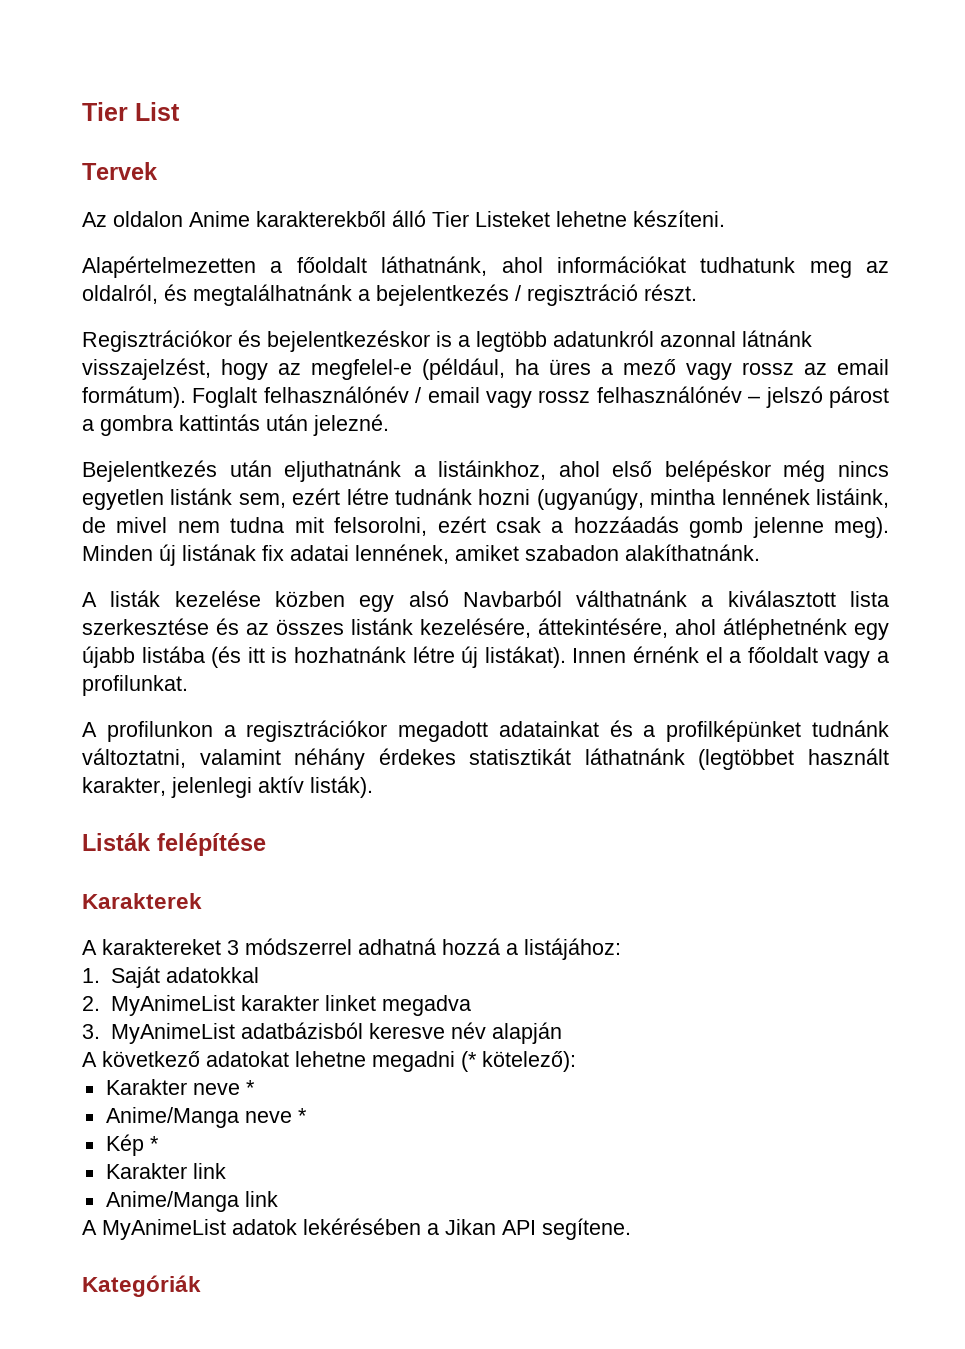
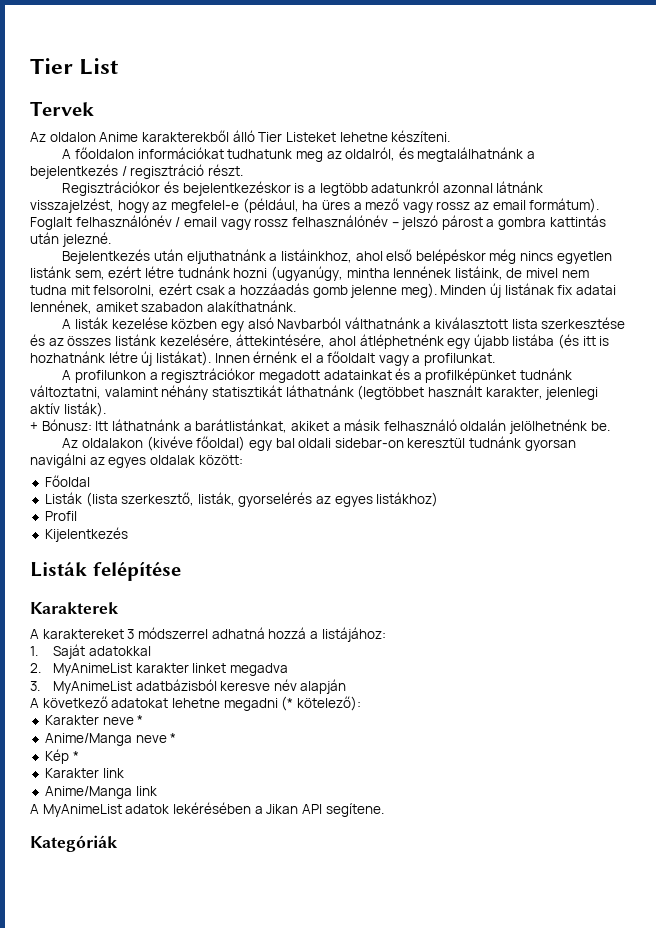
- Alapértelmezetten a főoldalt láthatnánk, ahol információkat tudhatunk meg az oldalról, és megtalálhatnánk a bejelentkezés / regisztráció részt.
+ A főoldalon információkat tudhatunk meg az oldalról, és megtalálhatnánk a bejelentkezés / regisztráció részt.
- A profilunkon a regisztrációkor megadott adatainkat és a profilképünket tudnánk változtatni, valamint néhány érdekes statisztikát láthatnánk (legtöbbet használt karakter, jelenlegi aktív listák).
+ A profilunkon a regisztrációkor megadott adatainkat és a profilképünket tudnánk változtatni, valamint néhány statisztikát láthatnánk (legtöbbet használt karakter, jelenlegi aktív listák).
+ + Bónusz: Itt láthatnánk a barátlistánkat, akiket a másik felhasználó oldalán jelölhetnénk be.
+ Az oldalakon (kivéve főoldal) egy bal oldali sidebar-on keresztül tudnánk gyorsan navigálni az egyes oldalak között:
+ Főoldal
+ Listák (lista szerkesztő, listák, gyorselérés az egyes listákhoz)
+ Profil
+ Kijelentkezés

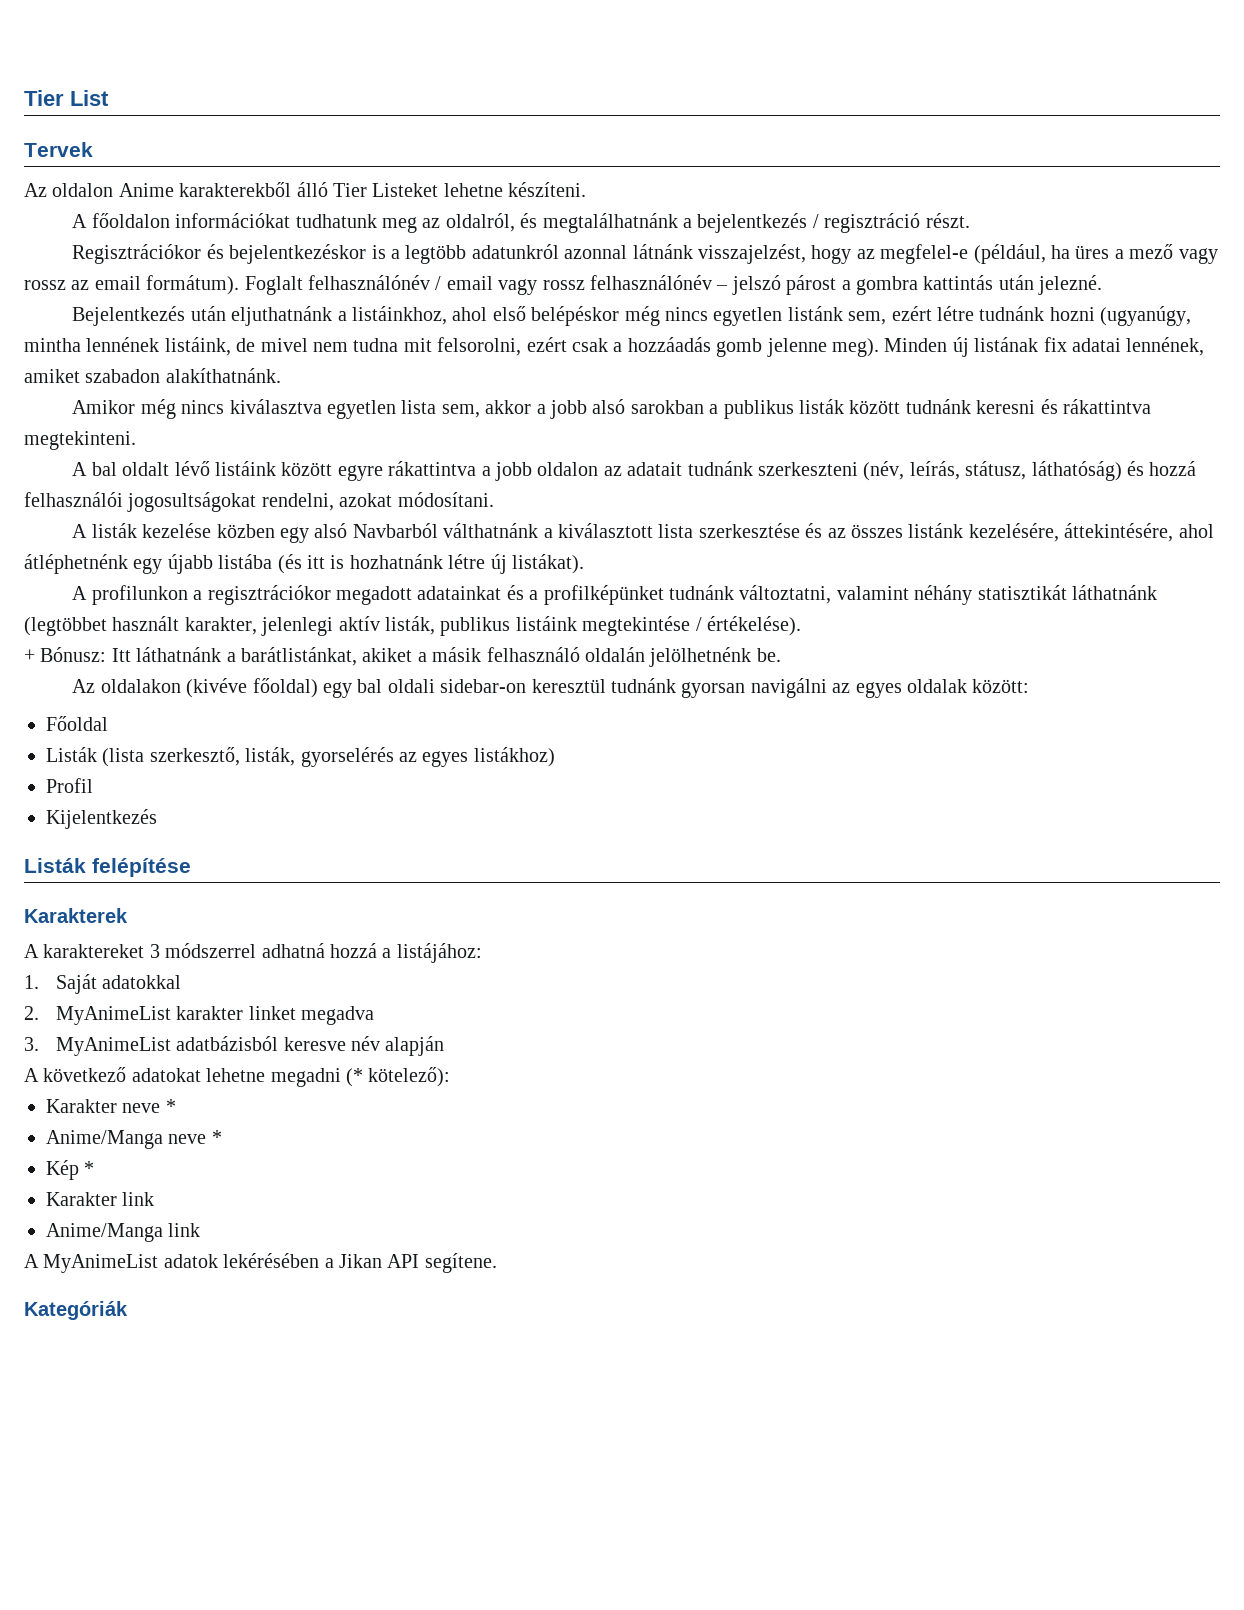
+ Amikor még nincs kiválasztva egyetlen lista sem, akkor a jobb alsó sarokban a publikus listák között tudnánk keresni és rákattintva megtekinteni.
+ A bal oldalt lévő listáink között egyre rákattintva a jobb oldalon az adatait tudnánk szerkeszteni (név, leírás, státusz, láthatóság) és hozzá felhasználói jogosultságokat rendelni, azokat módosítani.
- Innen érnénk el a főoldalt vagy a profilunkat.
- A profilunkon a regisztrációkor megadott adatainkat és a profilképünket tudnánk változtatni, valamint néhány statisztikát láthatnánk (legtöbbet használt karakter, jelenlegi aktív listák).
+ A profilunkon a regisztrációkor megadott adatainkat és a profilképünket tudnánk változtatni, valamint néhány statisztikát láthatnánk (legtöbbet használt karakter, jelenlegi aktív listák, publikus listáink megtekintése / értékelése).

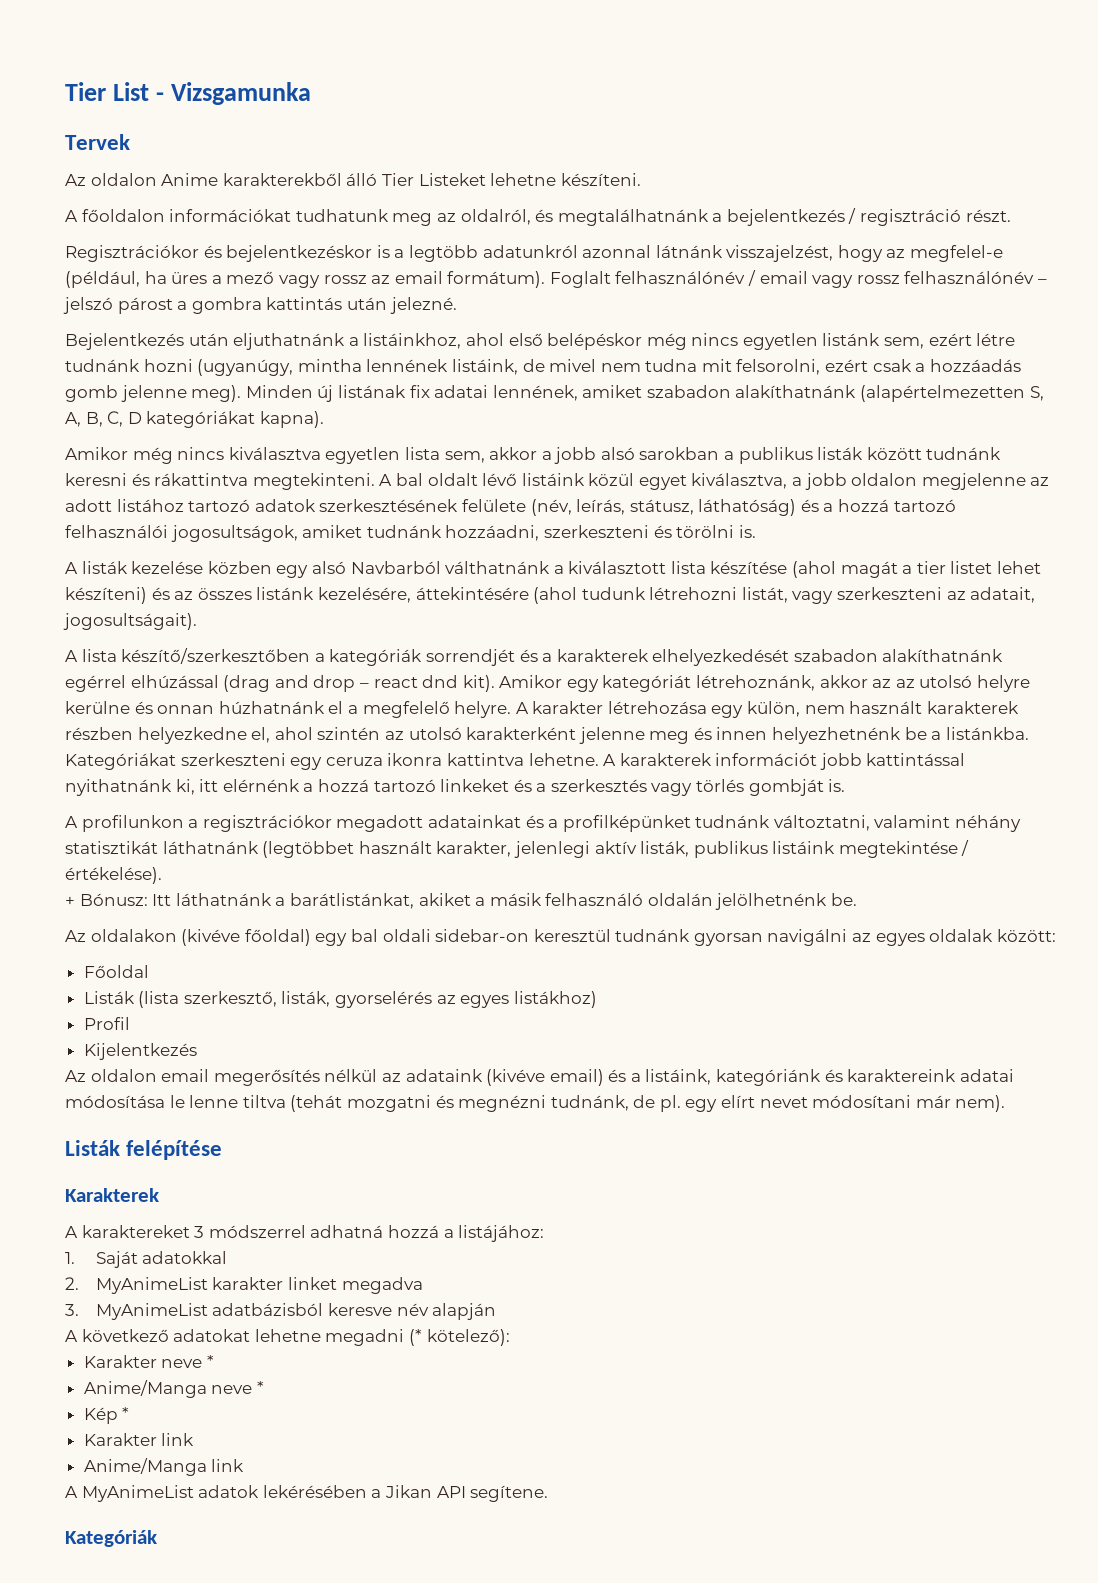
- Tier List
+ Tier List - Vizsgamunka
- Minden új listának fix adatai lennének, amiket szabadon alakíthatnánk.
+ Minden új listának fix adatai lennének, amiket szabadon alakíthatnánk (alapértelmezetten S, A, B, C, D kategóriákat kapna).
- Amikor még nincs kiválasztva egyetlen lista sem, akkor a jobb alsó sarokban a publikus listák között tudnánk keresni és rákattintva megtekinteni.
- A bal oldalt lévő listáink között egyre rákattintva a jobb oldalon az adatait tudnánk szerkeszteni (név, leírás, státusz, láthatóság) és hozzá felhasználói jogosultságokat rendelni, azokat módosítani.
+ Amikor még nincs kiválasztva egyetlen lista sem, akkor a jobb alsó sarokban a publikus listák között tudnánk keresni és rákattintva megtekinteni. A bal oldalt lévő listáink közül egyet kiválasztva, a jobb oldalon megjelenne az adott listához tartozó adatok szerkesztésének felülete (név, leírás, státusz, láthatóság) és a hozzá tartozó felhasználói jogosultságok, amiket tudnánk hozzáadni, szerkeszteni és törölni is.
- A listák kezelése közben egy alsó Navbarból válthatnánk a kiválasztott lista szerkesztése és az összes listánk kezelésére, áttekintésére, ahol átléphetnénk egy újabb listába (és itt is hozhatnánk létre új listákat).
+ A listák kezelése közben egy alsó Navbarból válthatnánk a kiválasztott lista készítése (ahol magát a tier listet lehet készíteni) és az összes listánk kezelésére, áttekintésére (ahol tudunk létrehozni listát, vagy szerkeszteni az adatait, jogosultságait).
+ A lista készítő/szerkesztőben a kategóriák sorrendjét és a karakterek elhelyezkedését szabadon alakíthatnánk egérrel elhúzással (drag and drop – react dnd kit). Amikor egy kategóriát létrehoznánk, akkor az az utolsó helyre kerülne és onnan húzhatnánk el a megfelelő helyre. A karakter létrehozása egy külön, nem használt karakterek részben helyezkedne el, ahol szintén az utolsó karakterként jelenne meg és innen helyezhetnénk be a listánkba. Kategóriákat szerkeszteni egy ceruza ikonra kattintva lehetne. A karakterek információt jobb kattintással nyithatnánk ki, itt elérnénk a hozzá tartozó linkeket és a szerkesztés vagy törlés gombját is.
+ Az oldalon email megerősítés nélkül az adataink (kivéve email) és a listáink, kategóriánk és karaktereink adatai módosítása le lenne tiltva (tehát mozgatni és megnézni tudnánk, de pl. egy elírt nevet módosítani már nem).

